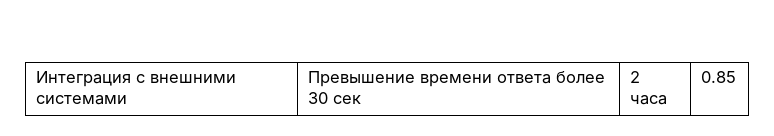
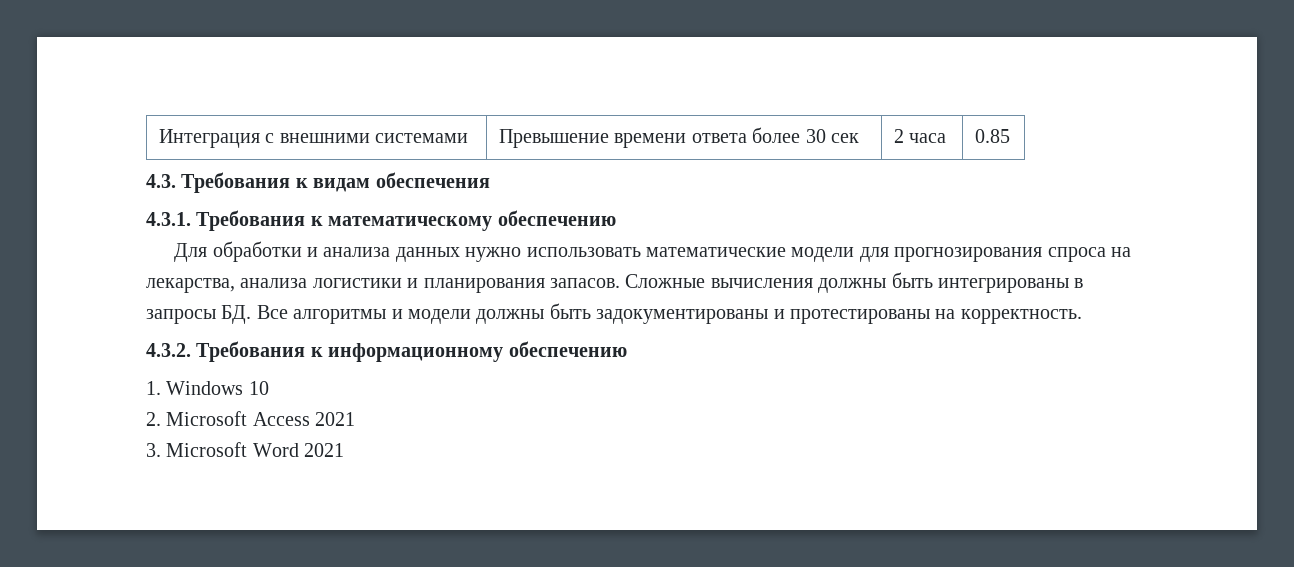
+ 4.3. Требования к видам обеспечения
+ 4.3.1. Требования к математическому обеспечению
+ Для обработки и анализа данных нужно использовать математические модели для прогнозирования спроса на лекарства, анализа логистики и планирования запасов. Сложные вычисления должны быть интегрированы в запросы БД. Все алгоритмы и модели должны быть задокументированы и протестированы на корректность.
+ 4.3.2. Требования к информационному обеспечению
+ 1. Windows 10
+ 2. Microsoft Access 2021
+ 3. Microsoft Word 2021

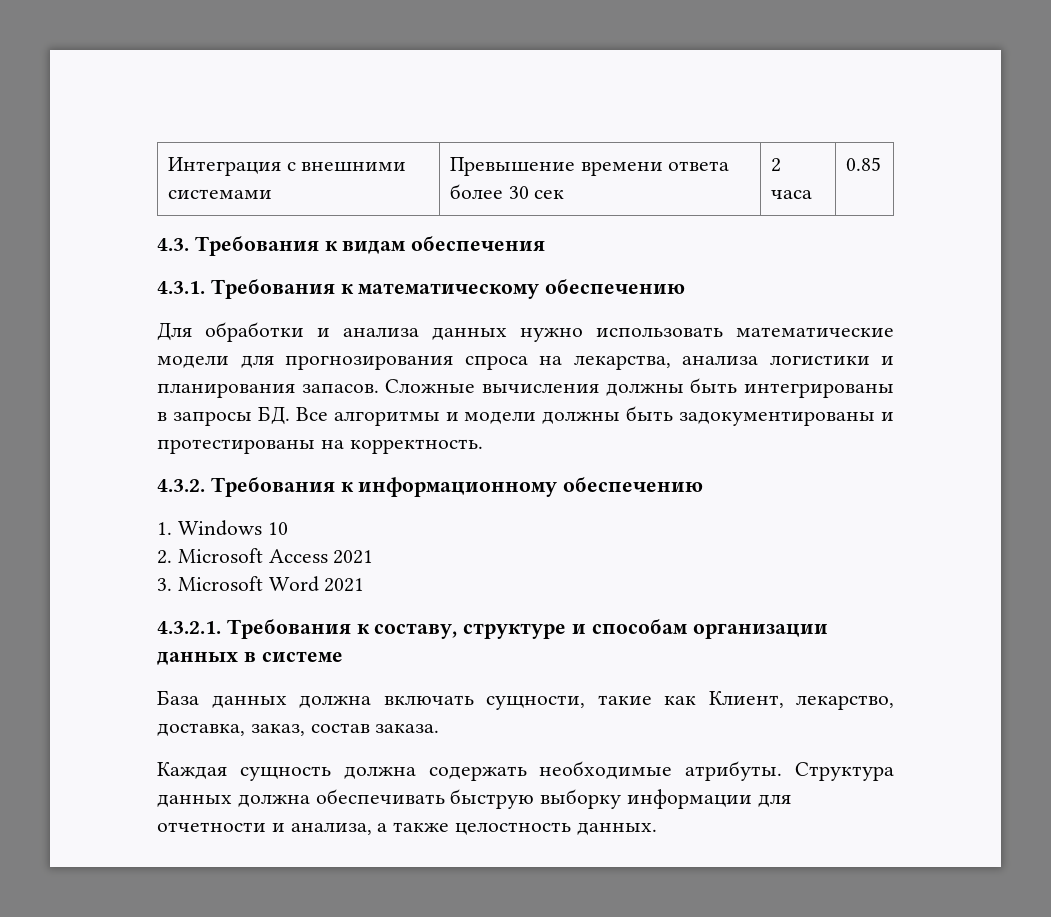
+ 4.3.2.1. Требования к составу, структуре и способам организации данных в системе
+ База данных должна включать сущности, такие как Клиент, лекарство, доставка, заказ, состав заказа.
+ Каждая сущность должна содержать необходимые атрибуты. Структура данных должна обеспечивать быструю выборку информации для отчетности и анализа, а также целостность данных.

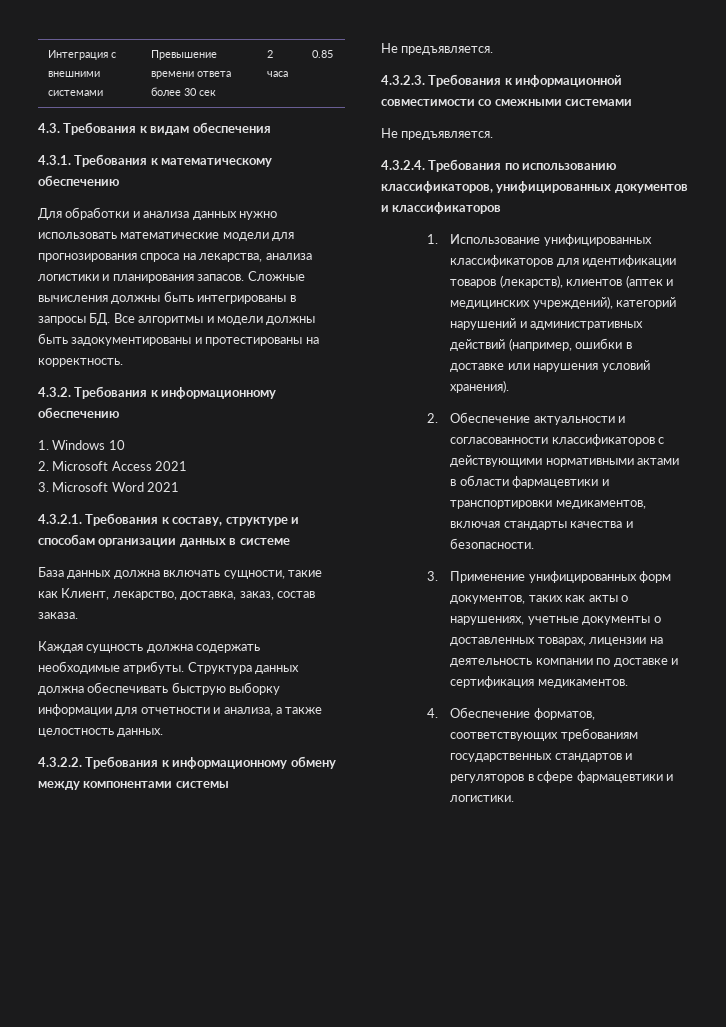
+ 4.3.2.2. Требования к информационному обмену между компонентами системы
+ Не предъявляется.
+ 4.3.2.3. Требования к информационной совместимости со смежными системами
+ Не предъявляется.
+ 4.3.2.4. Требования по использованию классификаторов, унифицированных документов и классификаторов
+ 1. Использование унифицированных классификаторов для идентификации товаров (лекарств), клиентов (аптек и медицинских учреждений), категорий нарушений и административных действий (например, ошибки в доставке или нарушения условий хранения).
+ 2. Обеспечение актуальности и согласованности классификаторов с действующими нормативными актами в области фармацевтики и транспортировки медикаментов, включая стандарты качества и безопасности.
+ 3. Применение унифицированных форм документов, таких как акты о нарушениях, учетные документы о доставленных товарах, лицензии на деятельность компании по доставке и сертификация медикаментов.
+ 4. Обеспечение форматов, соответствующих требованиям государственных стандартов и регуляторов в сфере фармацевтики и логистики.

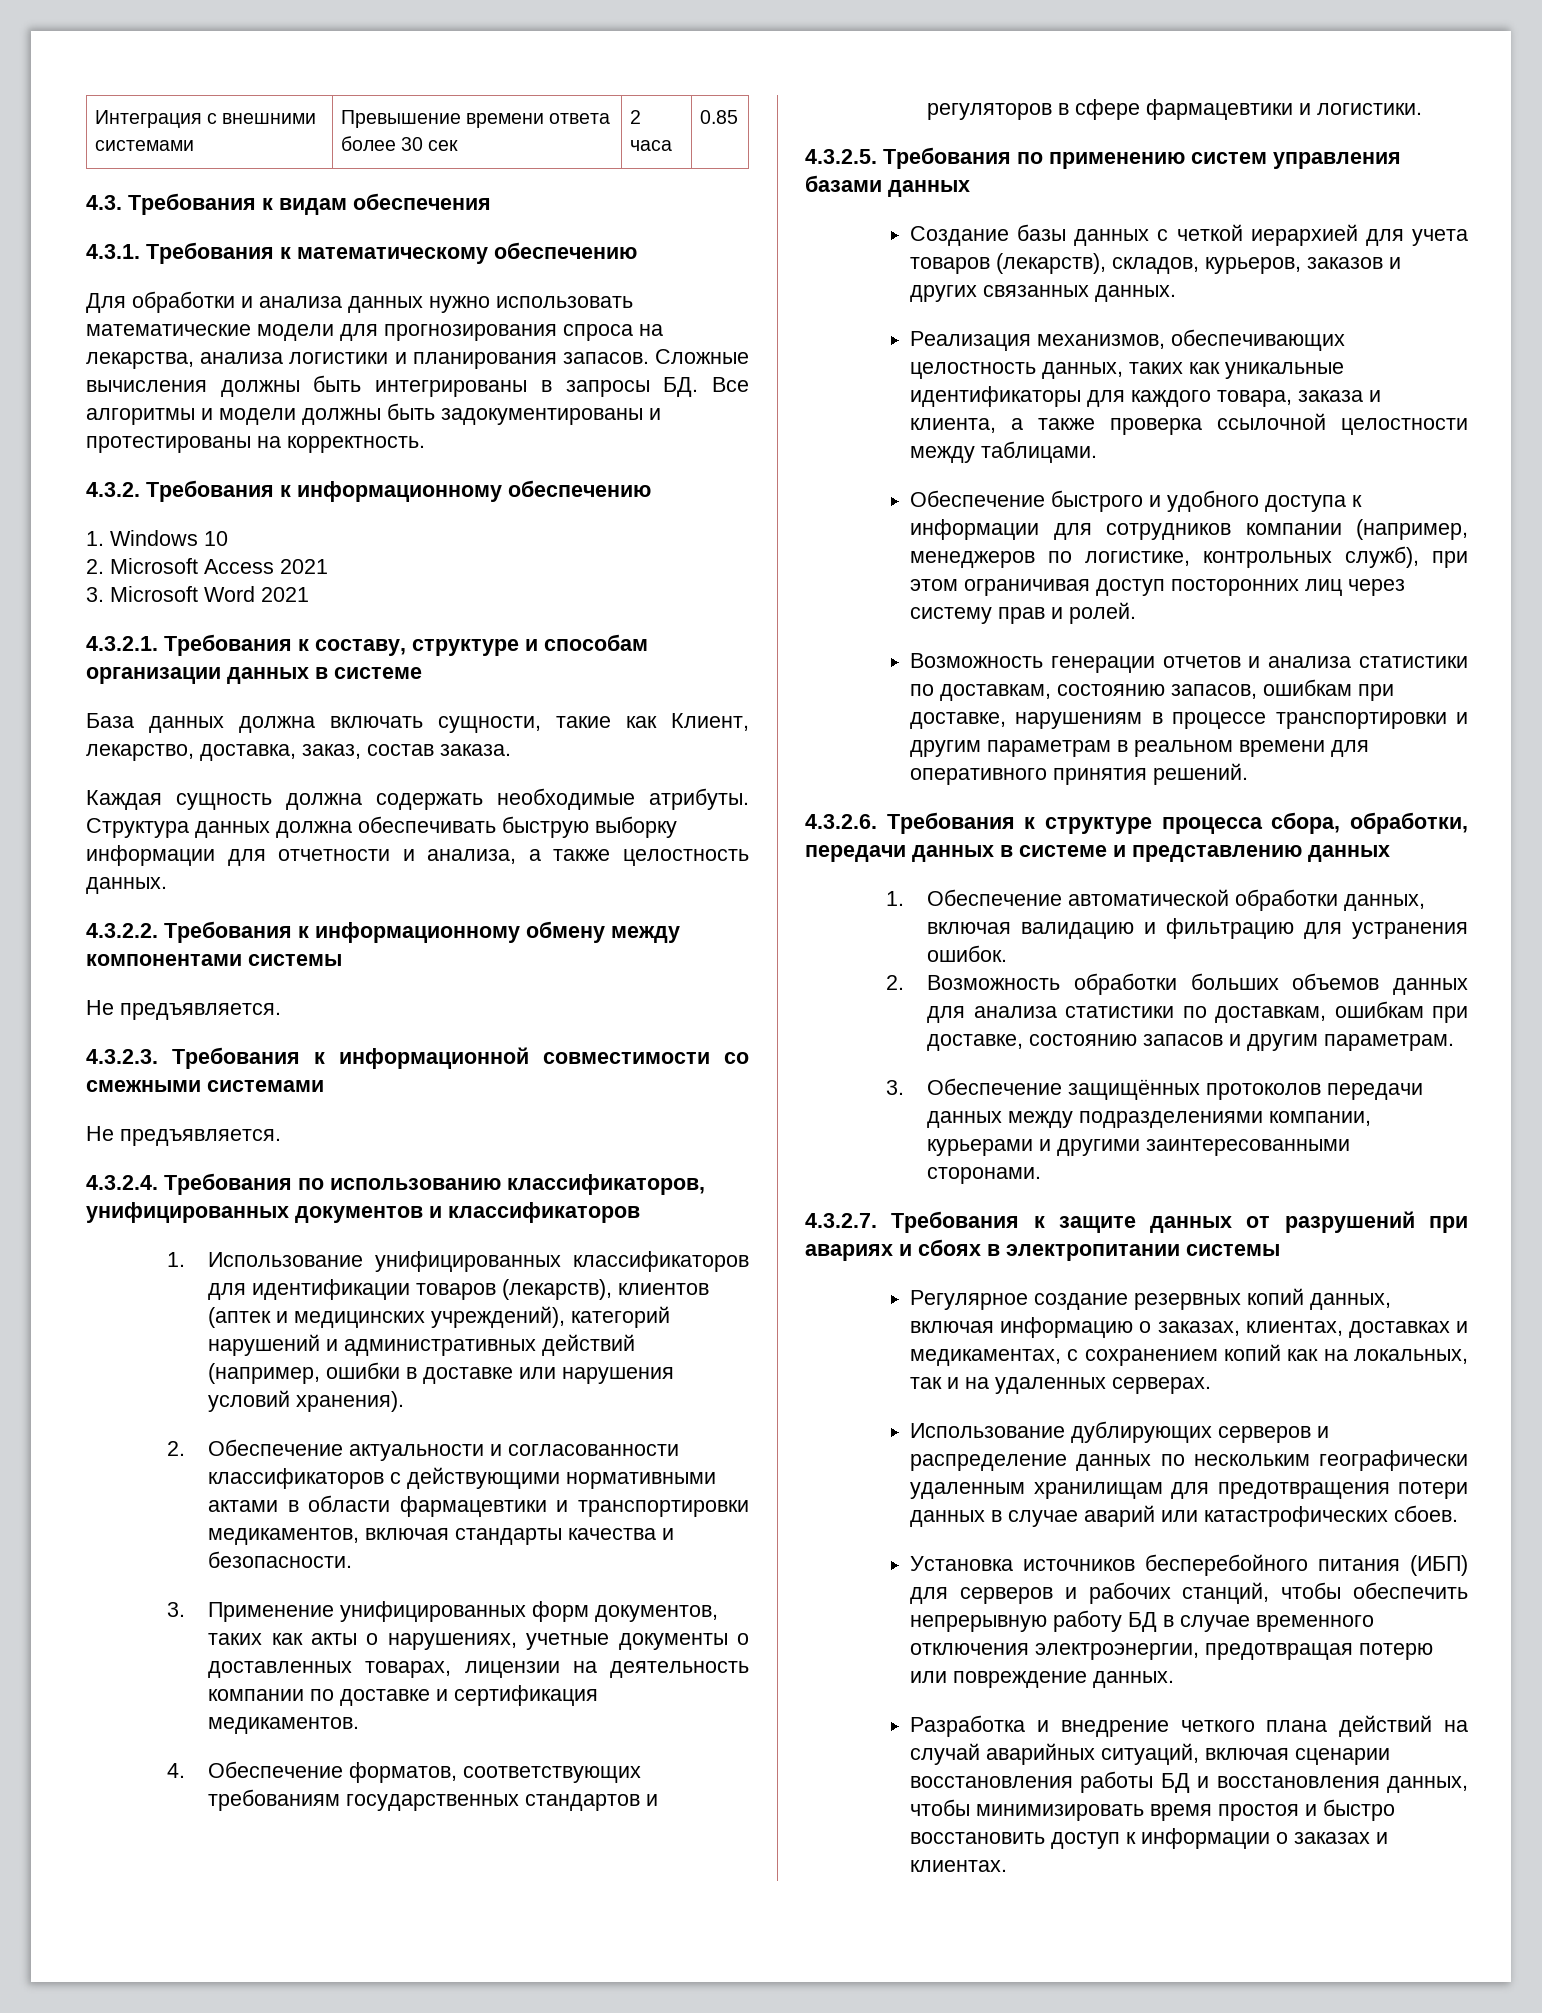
+ 4.3.2.5. Требования по применению систем управления базами данных
+ Создание базы данных с четкой иерархией для учета товаров (лекарств), складов, курьеров, заказов и других связанных данных.
+ Реализация механизмов, обеспечивающих целостность данных, таких как уникальные идентификаторы для каждого товара, заказа и клиента, а также проверка ссылочной целостности между таблицами.
+ Обеспечение быстрого и удобного доступа к информации для сотрудников компании (например, менеджеров по логистике, контрольных служб), при этом ограничивая доступ посторонних лиц через систему прав и ролей.
+ Возможность генерации отчетов и анализа статистики по доставкам, состоянию запасов, ошибкам при доставке, нарушениям в процессе транспортировки и другим параметрам в реальном времени для оперативного принятия решений.
+ 4.3.2.6. Требования к структуре процесса сбора, обработки, передачи данных в системе и представлению данных
+ 1. Обеспечение автоматической обработки данных, включая валидацию и фильтрацию для устранения ошибок.
+ 2. Возможность обработки больших объемов данных для анализа статистики по доставкам, ошибкам при доставке, состоянию запасов и другим параметрам.
+ 3. Обеспечение защищённых протоколов передачи данных между подразделениями компании, курьерами и другими заинтересованными сторонами.
+ 4.3.2.7. Требования к защите данных от разрушений при авариях и сбоях в электропитании системы
+ Регулярное создание резервных копий данных, включая информацию о заказах, клиентах, доставках и медикаментах, с сохранением копий как на локальных, так и на удаленных серверах.
+ Использование дублирующих серверов и распределение данных по нескольким географически удаленным хранилищам для предотвращения потери данных в случае аварий или катастрофических сбоев.
+ Установка источников бесперебойного питания (ИБП) для серверов и рабочих станций, чтобы обеспечить непрерывную работу БД в случае временного отключения электроэнергии, предотвращая потерю или повреждение данных.
+ Разработка и внедрение четкого плана действий на случай аварийных ситуаций, включая сценарии восстановления работы БД и восстановления данных, чтобы минимизировать время простоя и быстро восстановить доступ к информации о заказах и клиентах.

